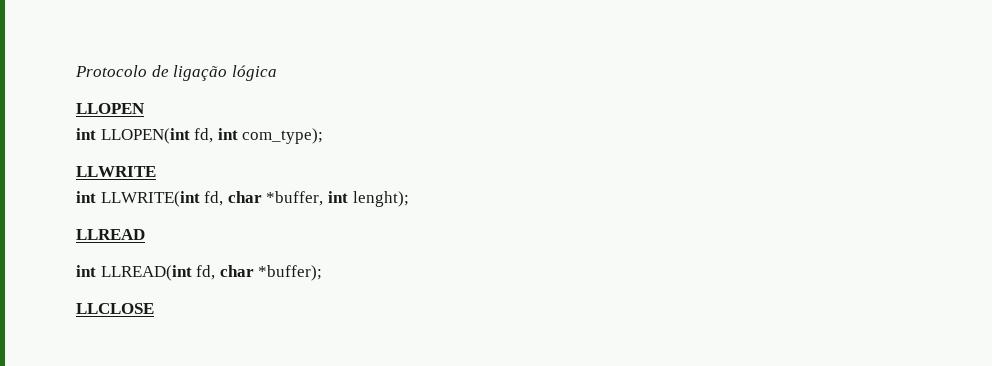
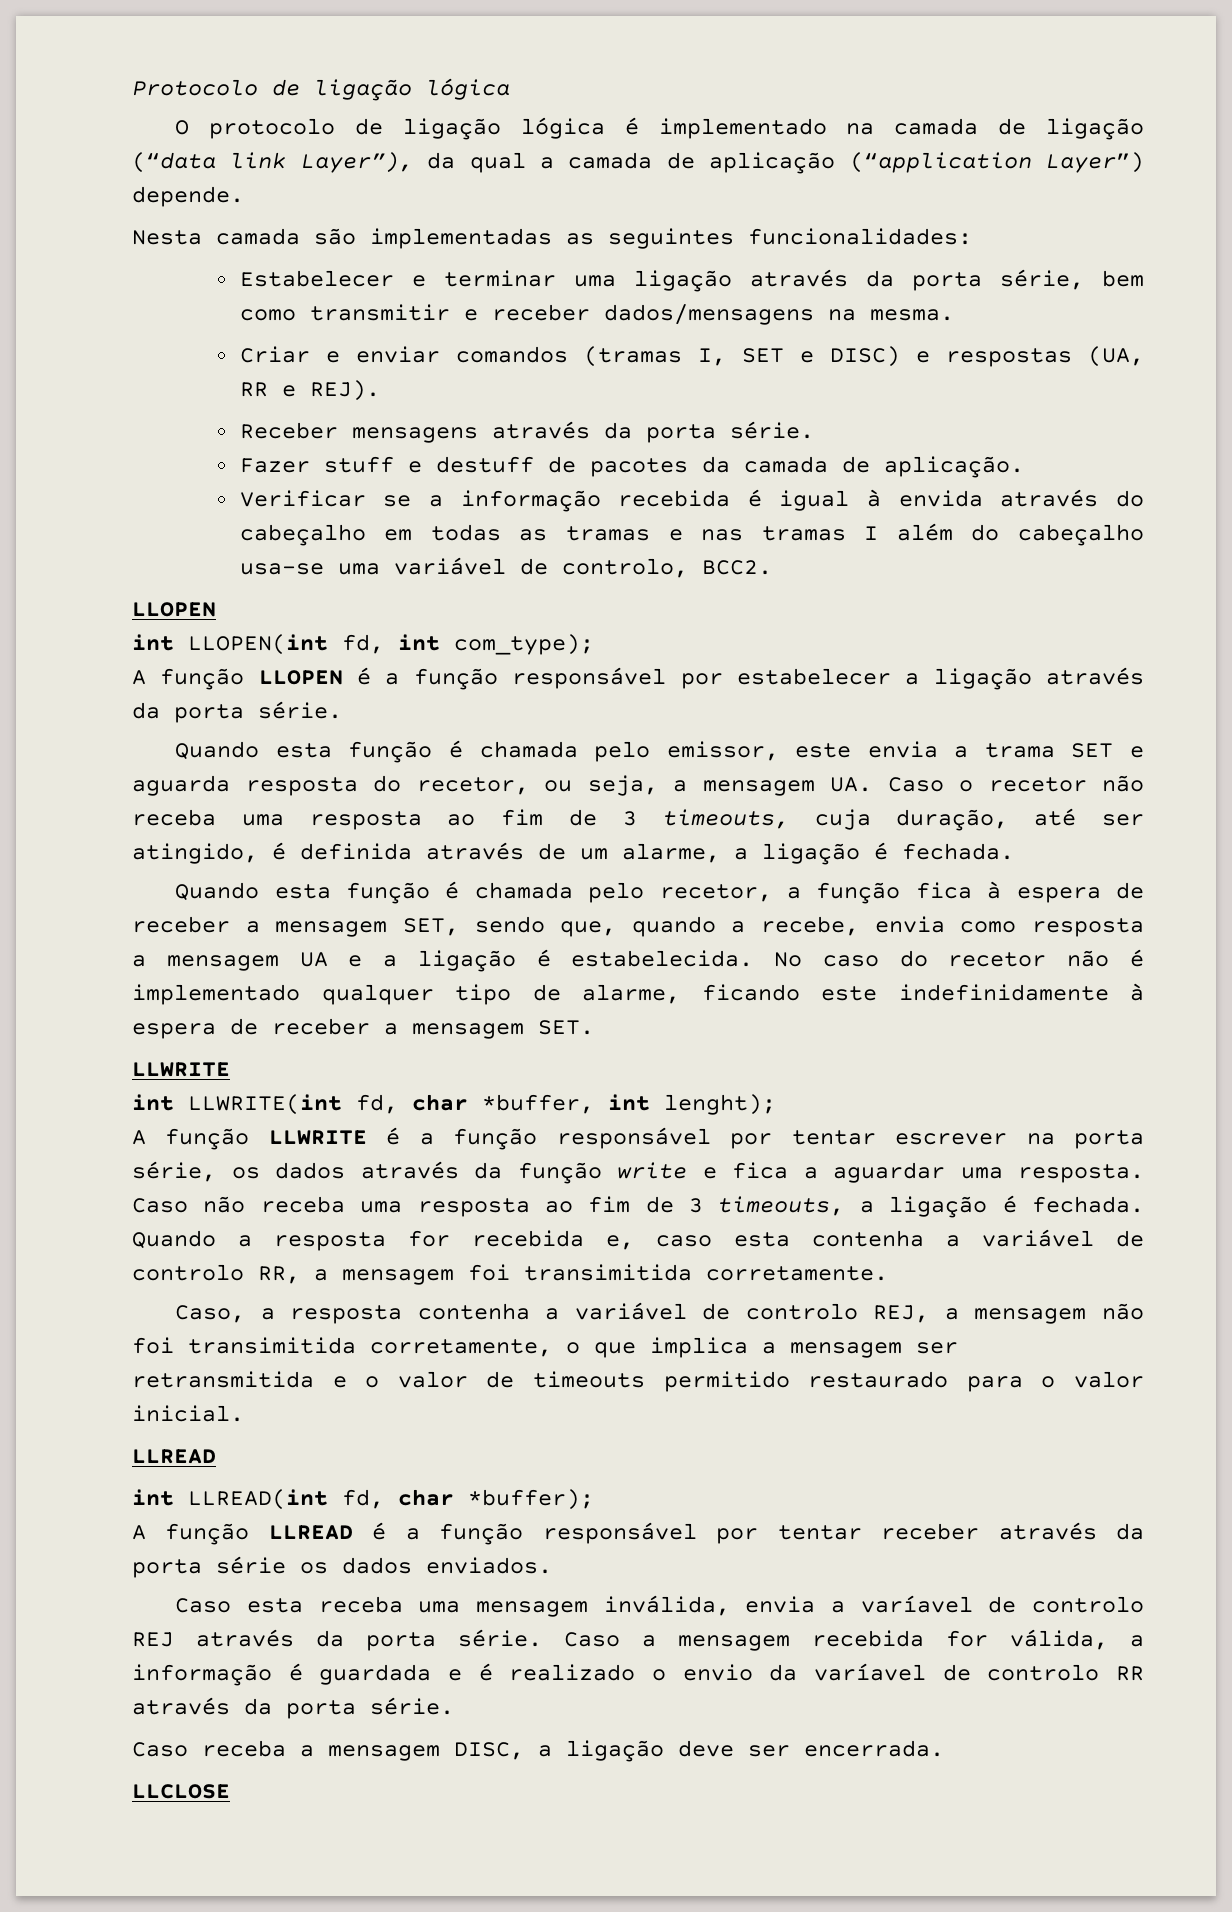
+ O protocolo de ligação lógica é implementado na camada de ligação (“data link Layer”), da qual a camada de aplicação (“application Layer”) depende.
+ Nesta camada são implementadas as seguintes funcionalidades:
+ Estabelecer e terminar uma ligação através da porta série, bem como transmitir e receber dados/mensagens na mesma.
+ Criar e enviar comandos (tramas I, SET e DISC) e respostas (UA, RR e REJ).
+ Receber mensagens através da porta série.
+ Fazer stuff e destuff de pacotes da camada de aplicação.
+ Verificar se a informação recebida é igual à envida através do cabeçalho em todas as tramas e nas tramas I além do cabeçalho usa-se uma variável de controlo, BCC2.
+ A função LLOPEN é a função responsável por estabelecer a ligação através da porta série.
+ Quando esta função é chamada pelo emissor, este envia a trama SET e aguarda resposta do recetor, ou seja, a mensagem UA. Caso o recetor não receba uma resposta ao fim de 3 timeouts, cuja duração, até ser atingido, é definida através de um alarme, a ligação é fechada.
+ Quando esta função é chamada pelo recetor, a função fica à espera de receber a mensagem SET, sendo que, quando a recebe, envia como resposta a mensagem UA e a ligação é estabelecida. No caso do recetor não é implementado qualquer tipo de alarme, ficando este indefinidamente à espera de receber a mensagem SET.
+ A função LLWRITE é a função responsável por tentar escrever na porta série, os dados através da função write e fica a aguardar uma resposta. Caso não receba uma resposta ao fim de 3 timeouts, a ligação é fechada. Quando a resposta for recebida e, caso esta contenha a variável de controlo RR, a mensagem foi transimitida corretamente.
+ Caso, a resposta contenha a variável de controlo REJ, a mensagem não foi transimitida corretamente, o que implica a mensagem ser retransmitida e o valor de timeouts permitido restaurado para o valor inicial.
+ A função LLREAD é a função responsável por tentar receber através da porta série os dados enviados.
+ Caso esta receba uma mensagem inválida, envia a varíavel de controlo REJ através da porta série. Caso a mensagem recebida for válida, a informação é guardada e é realizado o envio da varíavel de controlo RR através da porta série.
+ Caso receba a mensagem DISC, a ligação deve ser encerrada.

